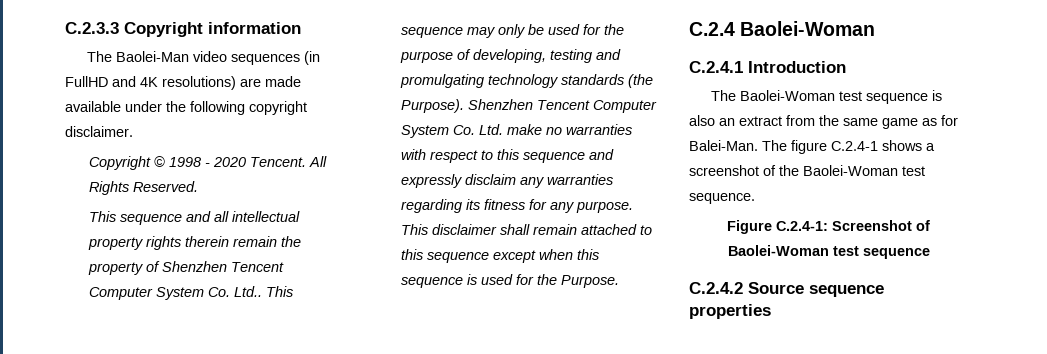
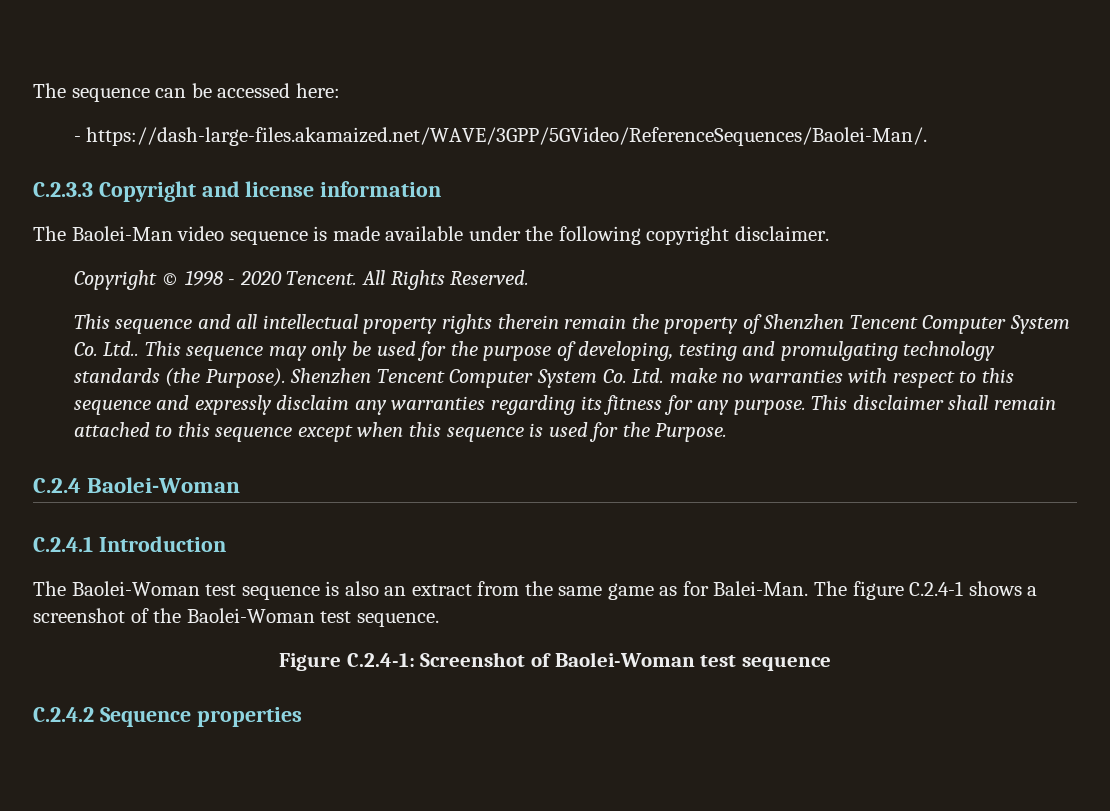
- C.2.3.3 Copyright information
- The Baolei-Man video sequences (in FullHD and 4K resolutions) are made available under the following copyright disclaimer.
+ The sequence can be accessed here:
+ - https://dash-large-files.akamaized.net/WAVE/3GPP/5GVideo/ReferenceSequences/Baolei-Man/.
+ C.2.3.3 Copyright and license information
+ The Baolei-Man video sequence is made available under the following copyright disclaimer.
- C.2.4.2 Source sequence properties
+ C.2.4.2 Sequence properties

